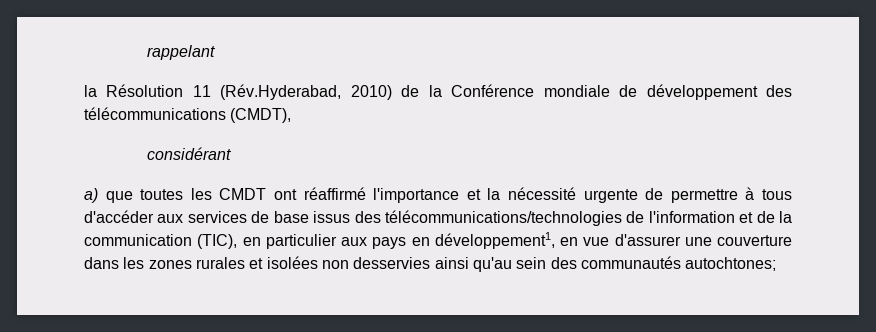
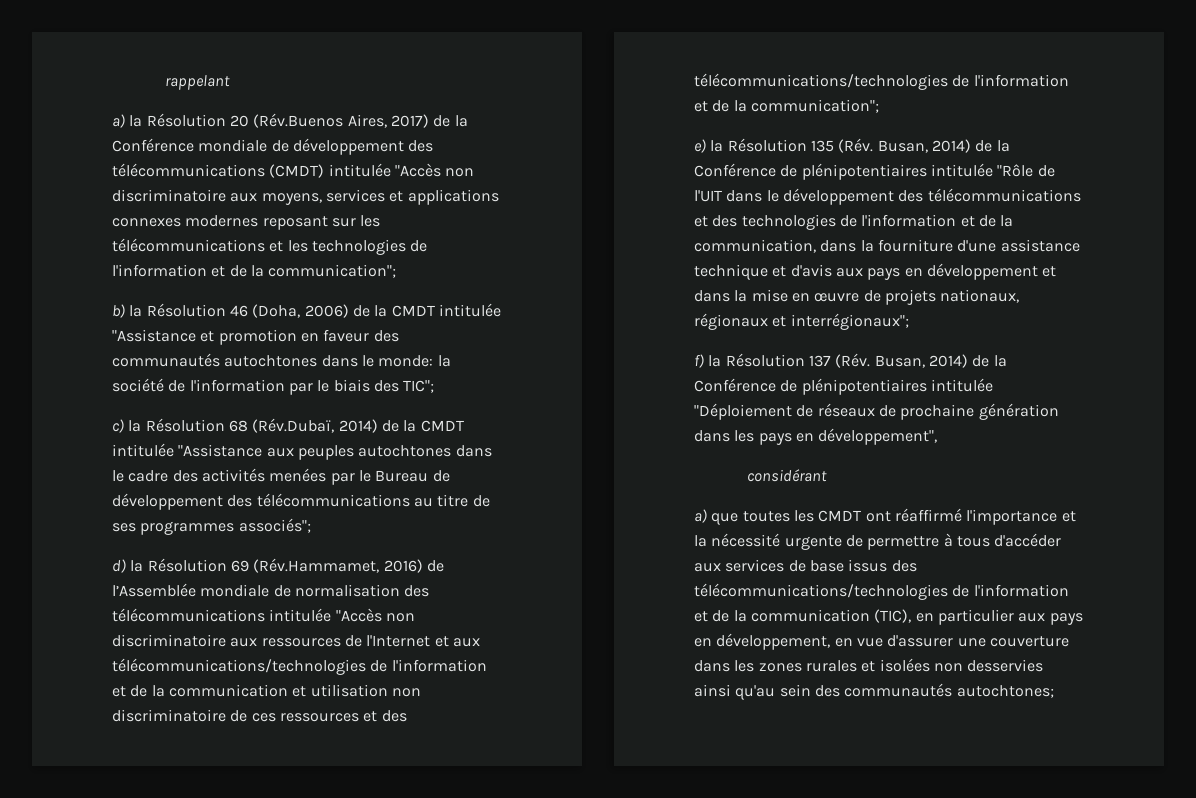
- la Résolution 11 (Rév.Hyderabad, 2010) de la Conférence mondiale de développement des télécommunications (CMDT),
+ a) la Résolution 20 (Rév.Buenos Aires, 2017) de la Conférence mondiale de développement des télécommunications (CMDT) intitulée "Accès non discriminatoire aux moyens, services et applications connexes modernes reposant sur les télécommunications et les technologies de l'information et de la communication";
+ b) la Résolution 46 (Doha, 2006) de la CMDT intitulée "Assistance et promotion en faveur des communautés autochtones dans le monde: la société de l'information par le biais des TIC";
+ c) la Résolution 68 (Rév.Dubaï, 2014) de la CMDT intitulée "Assistance aux peuples autochtones dans le cadre des activités menées par le Bureau de développement des télécommunications au titre de ses programmes associés";
+ d) la Résolution 69 (Rév.Hammamet, 2016) de l’Assemblée mondiale de normalisation des télécommunications intitulée "Accès non discriminatoire aux ressources de l'Internet et aux télécommunications/technologies de l'information et de la communication et utilisation non discriminatoire de ces ressources et des télécommunications/technologies de l'information et de la communication";
+ e) la Résolution 135 (Rév. Busan, 2014) de la Conférence de plénipotentiaires intitulée "Rôle de l'UIT dans le développement des télécommunications et des technologies de l'information et de la communication, dans la fourniture d'une assistance technique et d'avis aux pays en développement et dans la mise en œuvre de projets nationaux, régionaux et interrégionaux";
+ f) la Résolution 137 (Rév. Busan, 2014) de la Conférence de plénipotentiaires intitulée "Déploiement de réseaux de prochaine génération dans les pays en développement",
- a) que toutes les CMDT ont réaffirmé l'importance et la nécessité urgente de permettre à tous d'accéder aux services de base issus des télécommunications/technologies de l'information et de la communication (TIC), en particulier aux pays en développement1, en vue d'assurer une couverture dans les zones rurales et isolées non desservies ainsi qu'au sein des communautés autochtones;
+ a) que toutes les CMDT ont réaffirmé l'importance et la nécessité urgente de permettre à tous d'accéder aux services de base issus des télécommunications/technologies de l'information et de la communication (TIC), en particulier aux pays en développement, en vue d'assurer une couverture dans les zones rurales et isolées non desservies ainsi qu'au sein des communautés autochtones;

